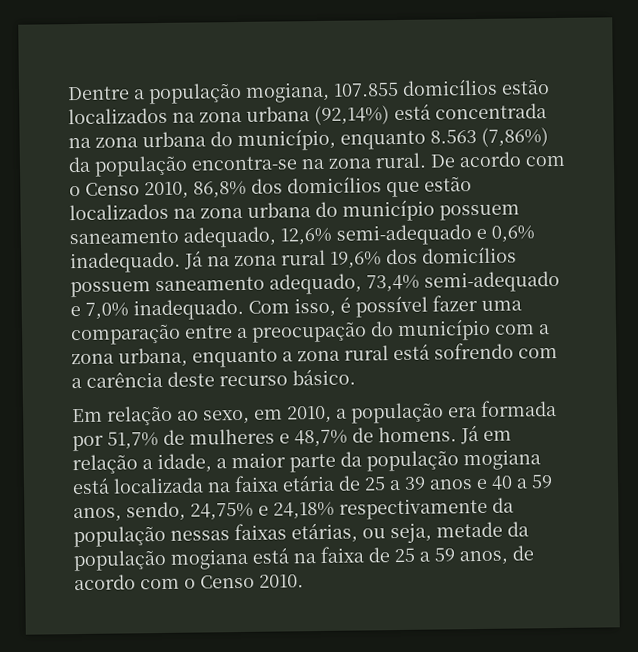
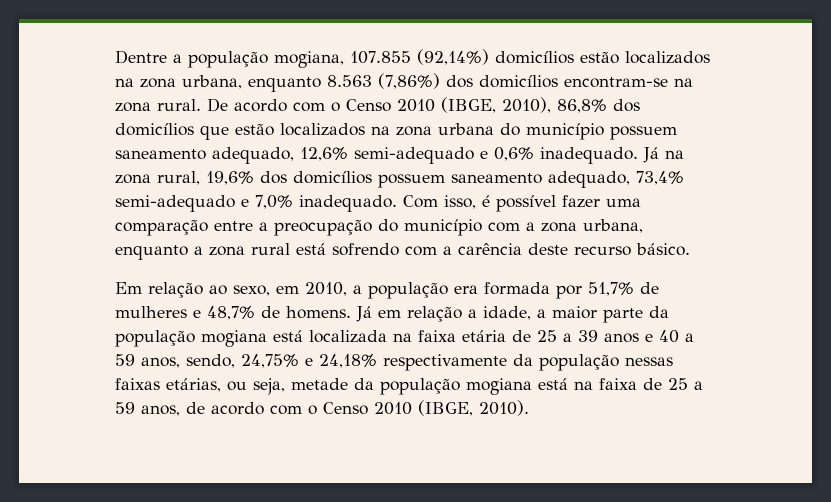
- Dentre a população mogiana, 107.855 domicílios estão localizados na zona urbana (92,14%) está concentrada na zona urbana do município, enquanto 8.563 (7,86%) da população encontra-se na zona rural.
+ Dentre a população mogiana, 107.855 (92,14%) domicílios estão localizados na zona urbana, enquanto 8.563 (7,86%) dos domicílios encontram-se na zona rural.
- De acordo com o Censo 2010, 86,8% dos domicílios que estão localizados na zona urbana do município possuem saneamento adequado, 12,6% semi-adequado e 0,6% inadequado.
+ De acordo com o Censo 2010 (IBGE, 2010), 86,8% dos domicílios que estão localizados na zona urbana do município possuem saneamento adequado, 12,6% semi-adequado e 0,6% inadequado.
- Já na zona rural 19,6% dos domicílios possuem saneamento adequado, 73,4% semi-adequado e 7,0% inadequado.
+ Já na zona rural, 19,6% dos domicílios possuem saneamento adequado, 73,4% semi-adequado e 7,0% inadequado.
- Já em relação a idade, a maior parte da população mogiana está localizada na faixa etária de 25 a 39 anos e 40 a 59 anos, sendo, 24,75% e 24,18% respectivamente da população nessas faixas etárias, ou seja, metade da população mogiana está na faixa de 25 a 59 anos, de acordo com o Censo 2010.
+ Já em relação a idade, a maior parte da população mogiana está localizada na faixa etária de 25 a 39 anos e 40 a 59 anos, sendo, 24,75% e 24,18% respectivamente da população nessas faixas etárias, ou seja, metade da população mogiana está na faixa de 25 a 59 anos, de acordo com o Censo 2010 (IBGE, 2010).

